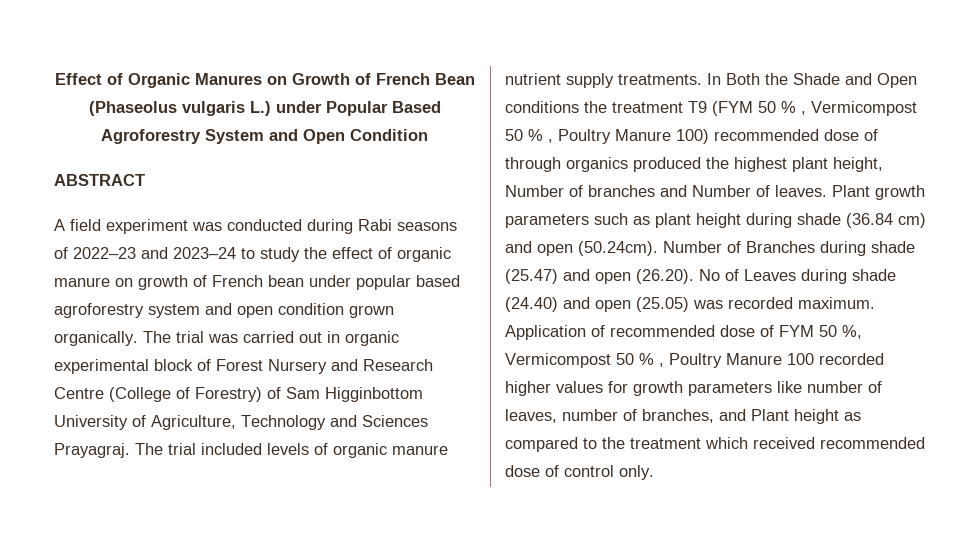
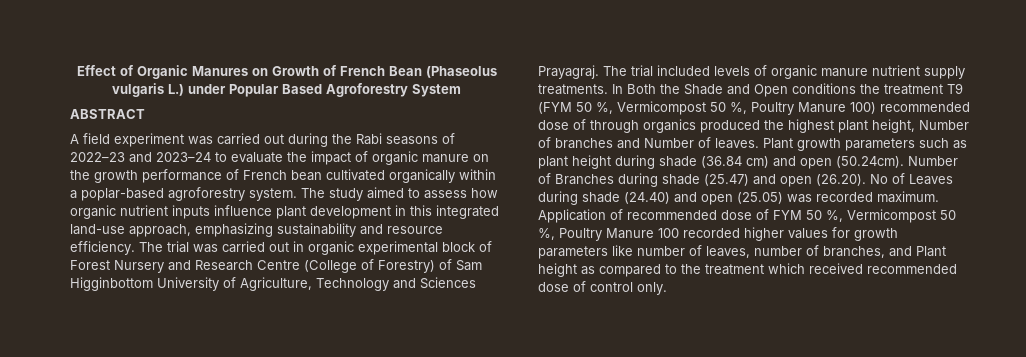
- Effect of Organic Manures on Growth of French Bean (Phaseolus vulgaris L.) under Popular Based Agroforestry System and Open Condition
+ Effect of Organic Manures on Growth of French Bean (Phaseolus vulgaris L.) under Popular Based Agroforestry System
- A field experiment was conducted during Rabi seasons of 2022–23 and 2023–24 to study the effect of organic manure on growth of French bean under popular based agroforestry system and open condition grown organically.
+ A field experiment was carried out during the Rabi seasons of 2022–23 and 2023–24 to evaluate the impact of organic manure on the growth performance of French bean cultivated organically within a poplar-based agroforestry system. The study aimed to assess how organic nutrient inputs influence plant development in this integrated land-use approach, emphasizing sustainability and resource efficiency.
- In Both the Shade and Open conditions the treatment T9 (FYM 50 % , Vermicompost 50 % , Poultry Manure 100) recommended dose of through organics produced the highest plant height, Number of branches and Number of leaves.
+ In Both the Shade and Open conditions the treatment T9 (FYM 50 %, Vermicompost 50 %, Poultry Manure 100) recommended dose of through organics produced the highest plant height, Number of branches and Number of leaves.
- Application of recommended dose of FYM 50 %, Vermicompost 50 % , Poultry Manure 100 recorded higher values for growth parameters like number of leaves, number of branches, and Plant height as compared to the treatment which received recommended dose of control only.
+ Application of recommended dose of FYM 50 %, Vermicompost 50 %, Poultry Manure 100 recorded higher values for growth parameters like number of leaves, number of branches, and Plant height as compared to the treatment which received recommended dose of control only.

